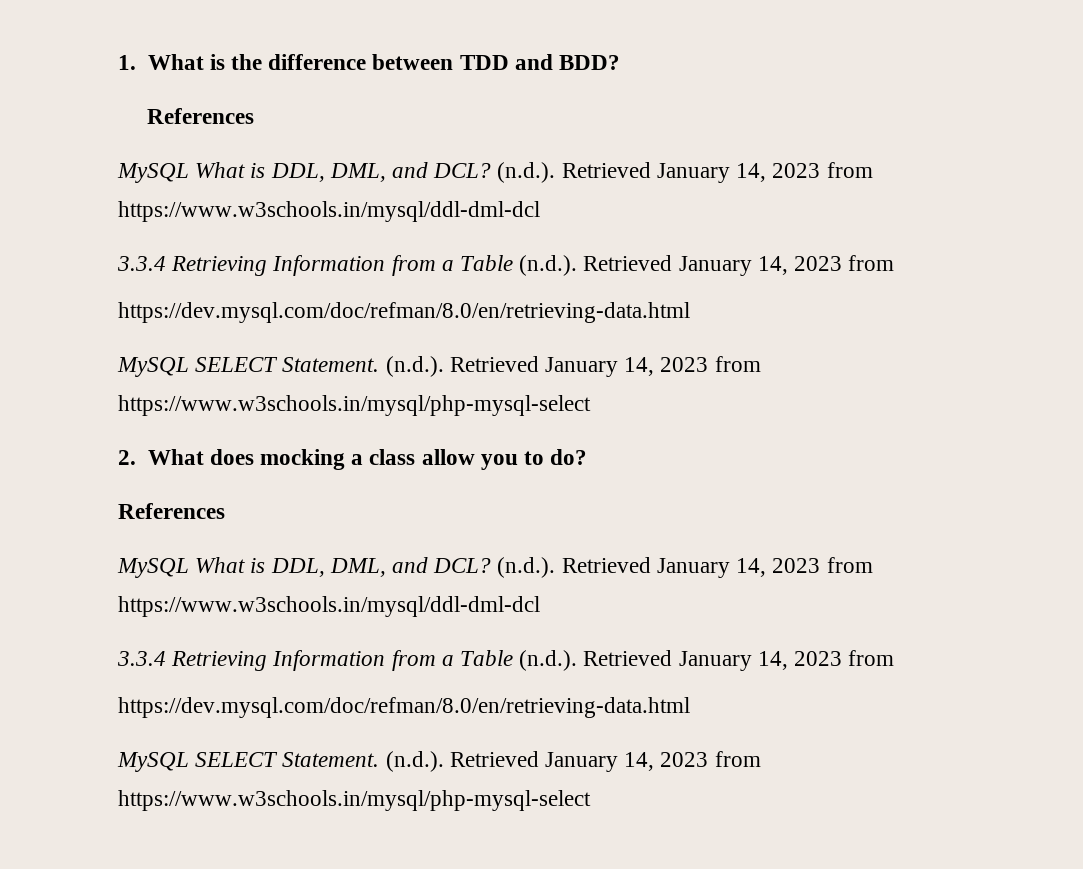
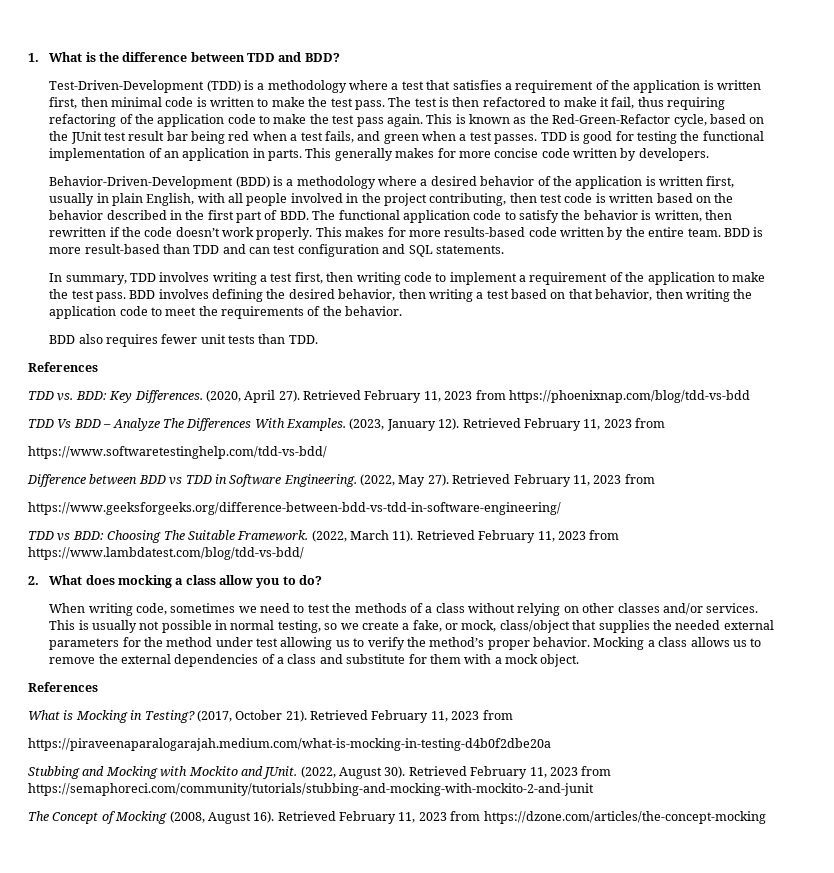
  1. What is the difference between TDD and BDD?
+ Test-Driven-Development (TDD) is a methodology where a test that satisfies a requirement of the application is written first, then minimal code is written to make the test pass. The test is then refactored to make it fail, thus requiring refactoring of the application code to make the test pass again. This is known as the Red-Green-Refactor cycle, based on the JUnit test result bar being red when a test fails, and green when a test passes. TDD is good for testing the functional implementation of an application in parts. This generally makes for more concise code written by developers.
+ Behavior-Driven-Development (BDD) is a methodology where a desired behavior of the application is written first, usually in plain English, with all people involved in the project contributing, then test code is written based on the behavior described in the first part of BDD. The functional application code to satisfy the behavior is written, then rewritten if the code doesn’t work properly. This makes for more results-based code written by the entire team. BDD is more result-based than TDD and can test configuration and SQL statements.
+ In summary, TDD involves writing a test first, then writing code to implement a requirement of the application to make the test pass. BDD involves defining the desired behavior, then writing a test based on that behavior, then writing the application code to meet the requirements of the behavior.
+ BDD also requires fewer unit tests than TDD.
  References
- MySQL What is DDL, DML, and DCL? (n.d.). Retrieved January 14, 2023 from https://www.w3schools.in/mysql/ddl-dml-dcl
- 3.3.4 Retrieving Information from a Table (n.d.). Retrieved January 14, 2023 from
- https://dev.mysql.com/doc/refman/8.0/en/retrieving-data.html
- MySQL SELECT Statement. (n.d.). Retrieved January 14, 2023 from https://www.w3schools.in/mysql/php-mysql-select
+ TDD vs. BDD: Key Differences. (2020, April 27). Retrieved February 11, 2023 from https://phoenixnap.com/blog/tdd-vs-bdd
+ TDD Vs BDD – Analyze The Differences With Examples. (2023, January 12). Retrieved February 11, 2023 from
+ https://www.softwaretestinghelp.com/tdd-vs-bdd/
+ Difference between BDD vs TDD in Software Engineering. (2022, May 27). Retrieved February 11, 2023 from
+ https://www.geeksforgeeks.org/difference-between-bdd-vs-tdd-in-software-engineering/
+ TDD vs BDD: Choosing The Suitable Framework. (2022, March 11). Retrieved February 11, 2023 from https://www.lambdatest.com/blog/tdd-vs-bdd/
  2. What does mocking a class allow you to do?
+ When writing code, sometimes we need to test the methods of a class without relying on other classes and/or services. This is usually not possible in normal testing, so we create a fake, or mock, class/object that supplies the needed external parameters for the method under test allowing us to verify the method’s proper behavior. Mocking a class allows us to remove the external dependencies of a class and substitute for them with a mock object.
  References
- MySQL What is DDL, DML, and DCL? (n.d.). Retrieved January 14, 2023 from https://www.w3schools.in/mysql/ddl-dml-dcl
- 3.3.4 Retrieving Information from a Table (n.d.). Retrieved January 14, 2023 from
- https://dev.mysql.com/doc/refman/8.0/en/retrieving-data.html
- MySQL SELECT Statement. (n.d.). Retrieved January 14, 2023 from https://www.w3schools.in/mysql/php-mysql-select
+ What is Mocking in Testing? (2017, October 21). Retrieved February 11, 2023 from
+ https://piraveenaparalogarajah.medium.com/what-is-mocking-in-testing-d4b0f2dbe20a
+ Stubbing and Mocking with Mockito and JUnit. (2022, August 30). Retrieved February 11, 2023 from https://semaphoreci.com/community/tutorials/stubbing-and-mocking-with-mockito-2-and-junit
+ The Concept of Mocking (2008, August 16). Retrieved February 11, 2023 from https://dzone.com/articles/the-concept-mocking

